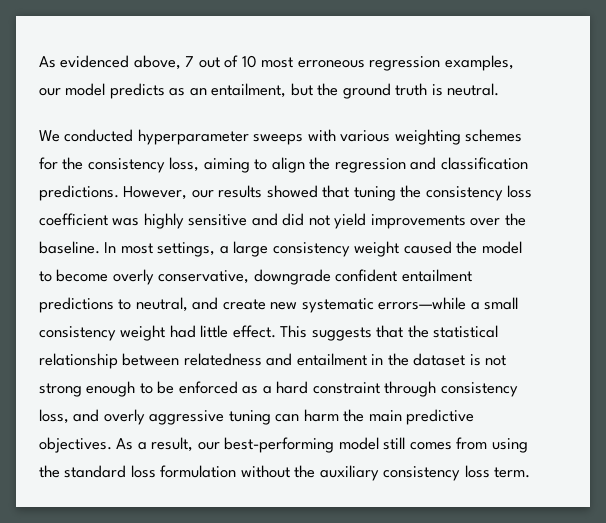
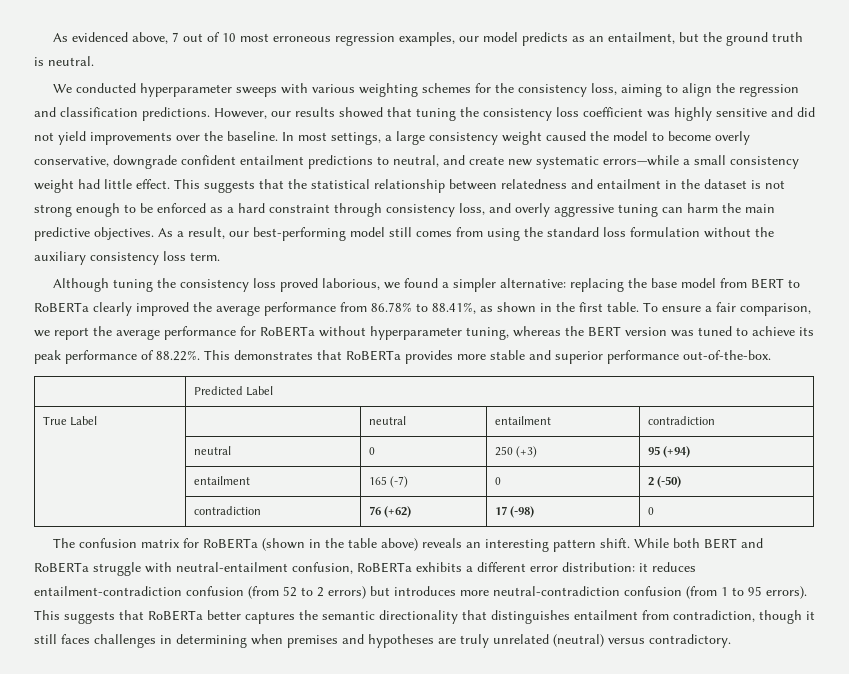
+ Although tuning the consistency loss proved laborious, we found a simpler alternative: replacing the base model from BERT to RoBERTa clearly improved the average performance from 86.78% to 88.41%, as shown in the first table. To ensure a fair comparison, we report the average performance for RoBERTa without hyperparameter tuning, whereas the BERT version was tuned to achieve its peak performance of 88.22%. This demonstrates that RoBERTa provides more stable and superior performance out-of-the-box.
+ | Predicted Label
+ True Label | | neutral | entailment | contradiction
+ | neutral | 0 | 250 (+3) | 95 (+94)
+ | entailment | 165 (-7) | 0 | 2 (-50)
+ | contradiction | 76 (+62) | 17 (-98) | 0
+ The confusion matrix for RoBERTa (shown in the table above) reveals an interesting pattern shift. While both BERT and RoBERTa struggle with neutral-entailment confusion, RoBERTa exhibits a different error distribution: it reduces entailment-contradiction confusion (from 52 to 2 errors) but introduces more neutral-contradiction confusion (from 1 to 95 errors). This suggests that RoBERTa better captures the semantic directionality that distinguishes entailment from contradiction, though it still faces challenges in determining when premises and hypotheses are truly unrelated (neutral) versus contradictory.

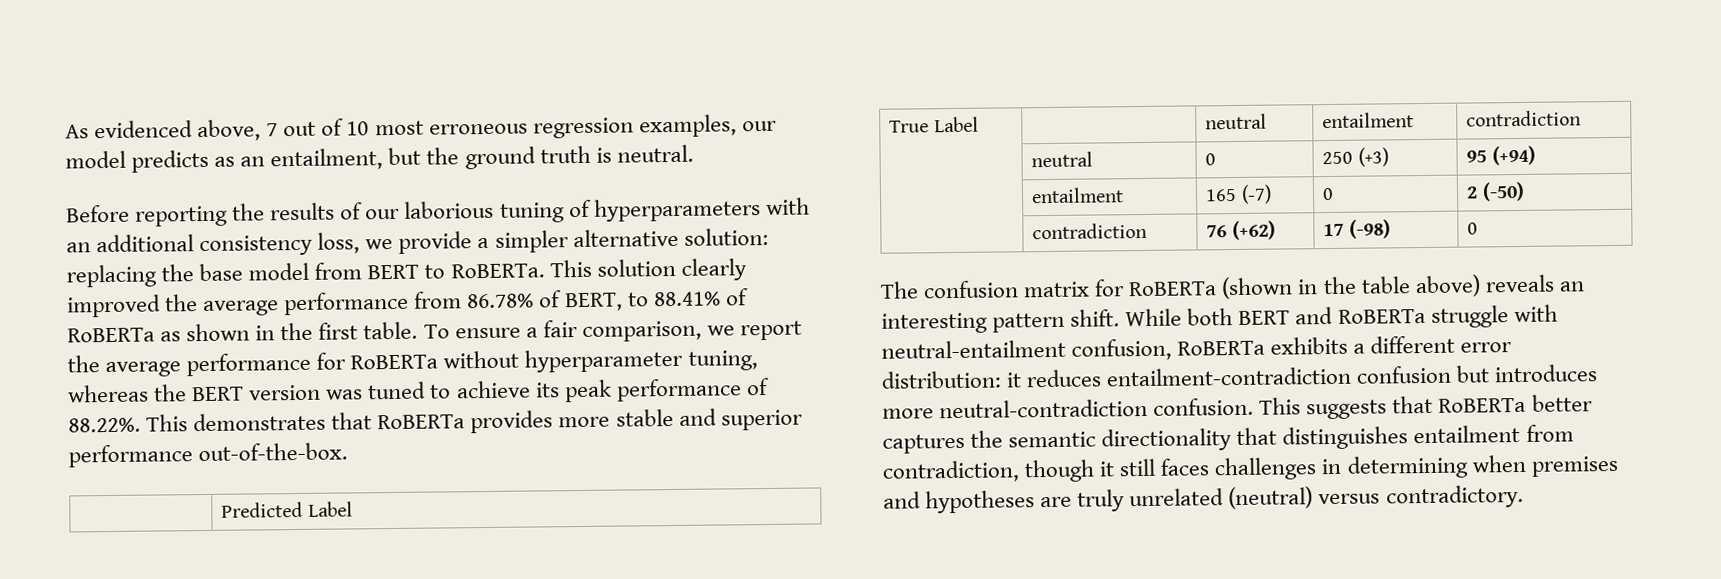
- We conducted hyperparameter sweeps with various weighting schemes for the consistency loss, aiming to align the regression and classification predictions. However, our results showed that tuning the consistency loss coefficient was highly sensitive and did not yield improvements over the baseline. In most settings, a large consistency weight caused the model to become overly conservative, downgrade confident entailment predictions to neutral, and create new systematic errors—while a small consistency weight had little effect. This suggests that the statistical relationship between relatedness and entailment in the dataset is not strong enough to be enforced as a hard constraint through consistency loss, and overly aggressive tuning can harm the main predictive objectives. As a result, our best-performing model still comes from using the standard loss formulation without the auxiliary consistency loss term.
- Although tuning the consistency loss proved laborious, we found a simpler alternative: replacing the base model from BERT to RoBERTa clearly improved the average performance from 86.78% to 88.41%, as shown in the first table.
+ Before reporting the results of our laborious tuning of hyperparameters with an additional consistency loss, we provide a simpler alternative solution: replacing the base model from BERT to RoBERTa. This solution clearly improved the average performance from 86.78% of BERT, to 88.41% of RoBERTa as shown in the first table.
- While both BERT and RoBERTa struggle with neutral-entailment confusion, RoBERTa exhibits a different error distribution: it reduces entailment-contradiction confusion (from 52 to 2 errors) but introduces more neutral-contradiction confusion (from 1 to 95 errors).
+ While both BERT and RoBERTa struggle with neutral-entailment confusion, RoBERTa exhibits a different error distribution: it reduces entailment-contradiction confusion but introduces more neutral-contradiction confusion.

